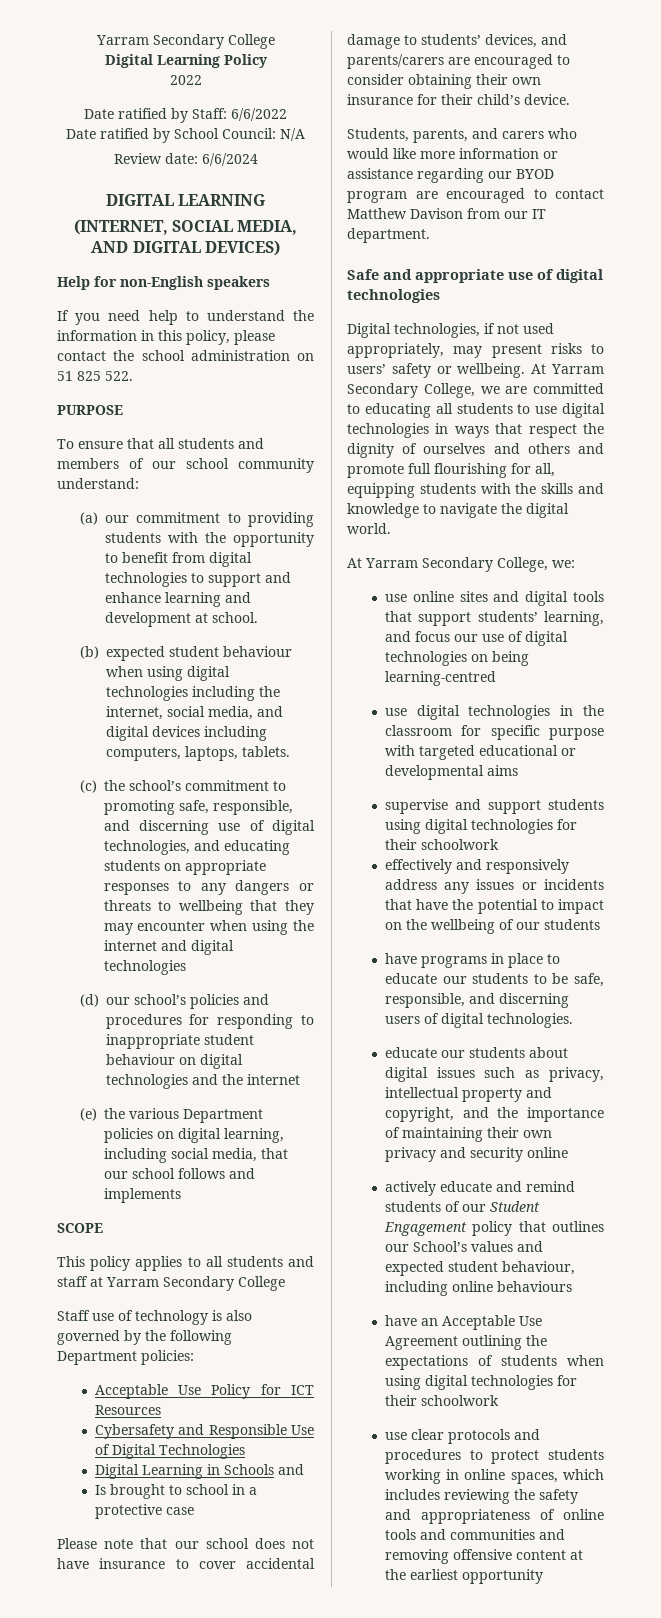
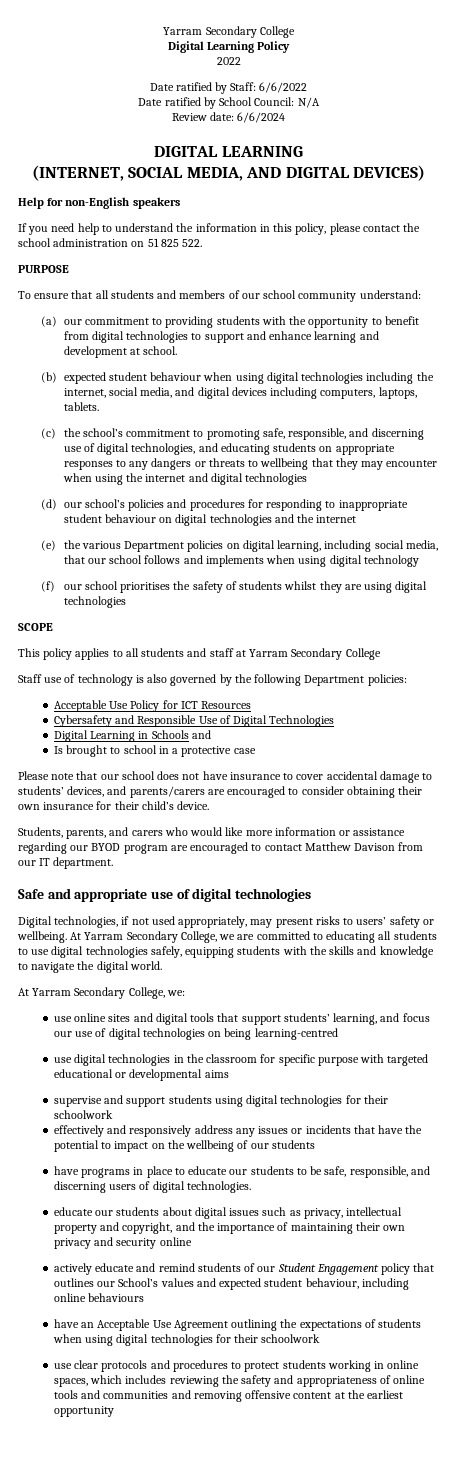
- (e) the various Department policies on digital learning, including social media, that our school follows and implements
+ (e) the various Department policies on digital learning, including social media, that our school follows and implements when using digital technology
+ (f) our school prioritises the safety of students whilst they are using digital technologies
- At Yarram Secondary College, we are committed to educating all students to use digital technologies in ways that respect the dignity of ourselves and others and promote full flourishing for all, equipping students with the skills and knowledge to navigate the digital world.
+ At Yarram Secondary College, we are committed to educating all students to use digital technologies safely, equipping students with the skills and knowledge to navigate the digital world.

